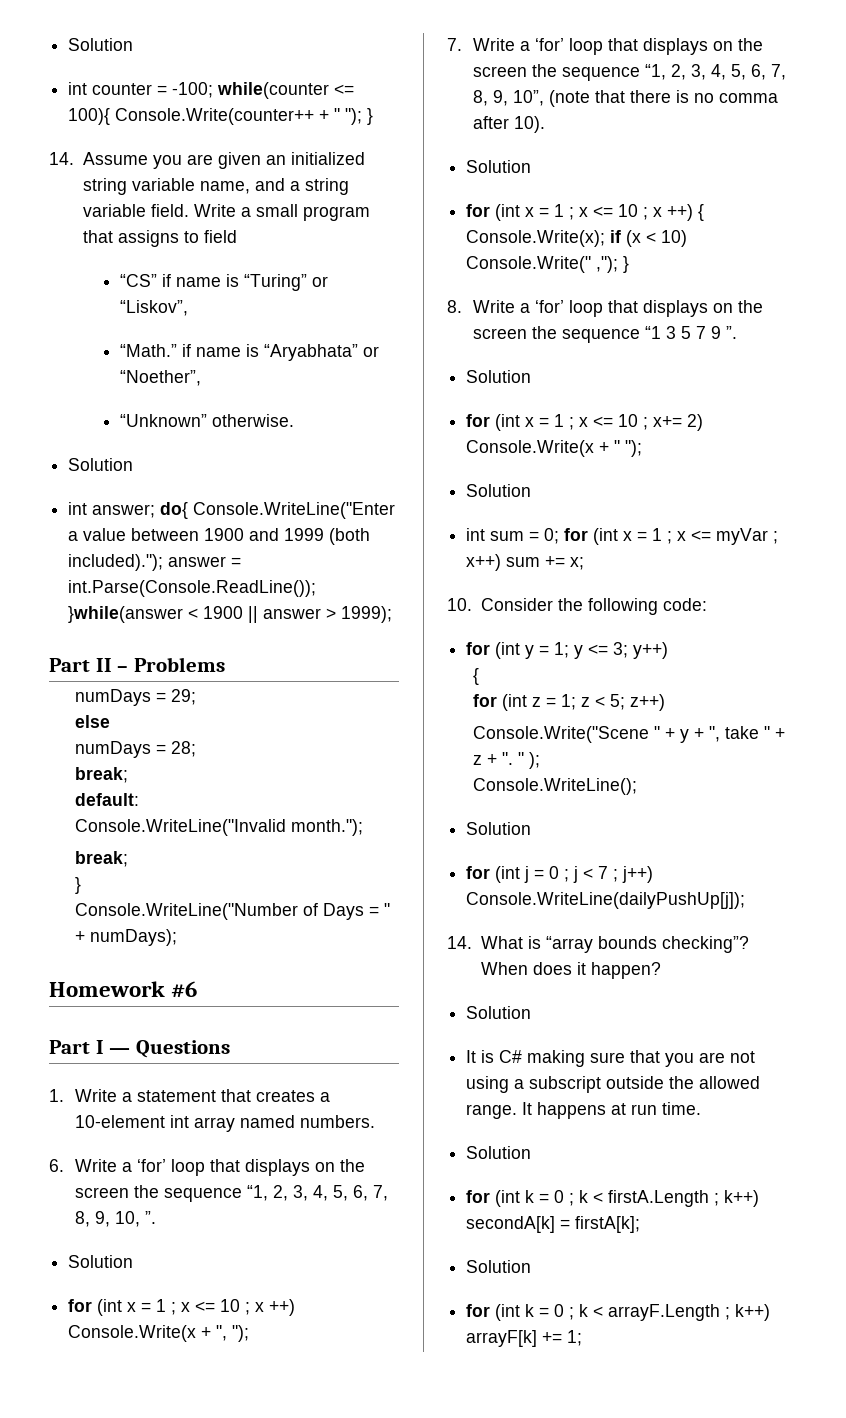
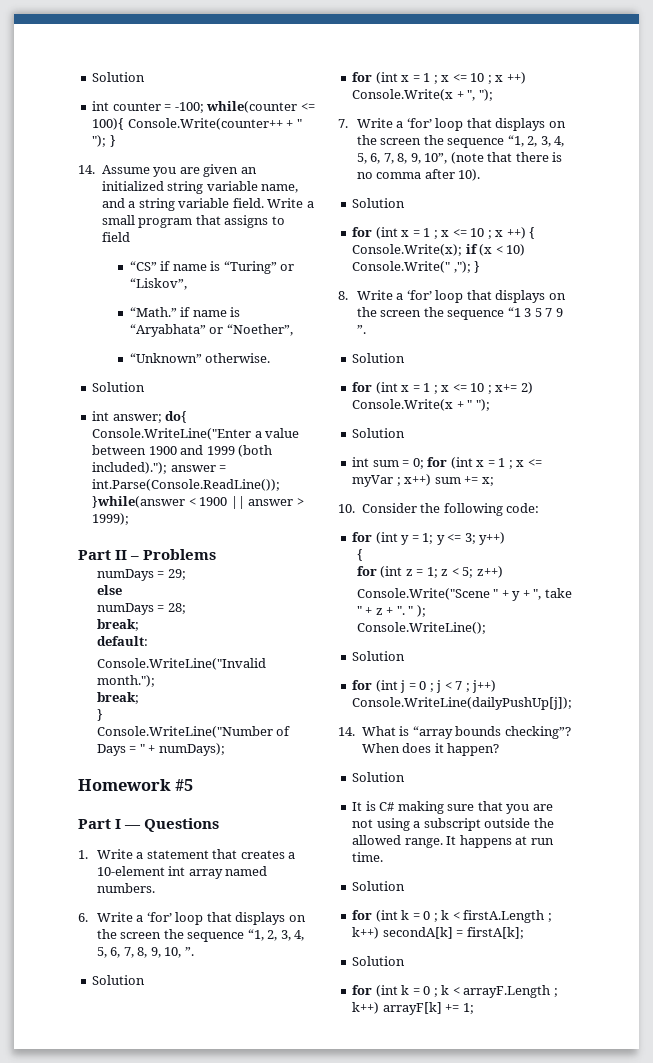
- Homework #6
+ Homework #5

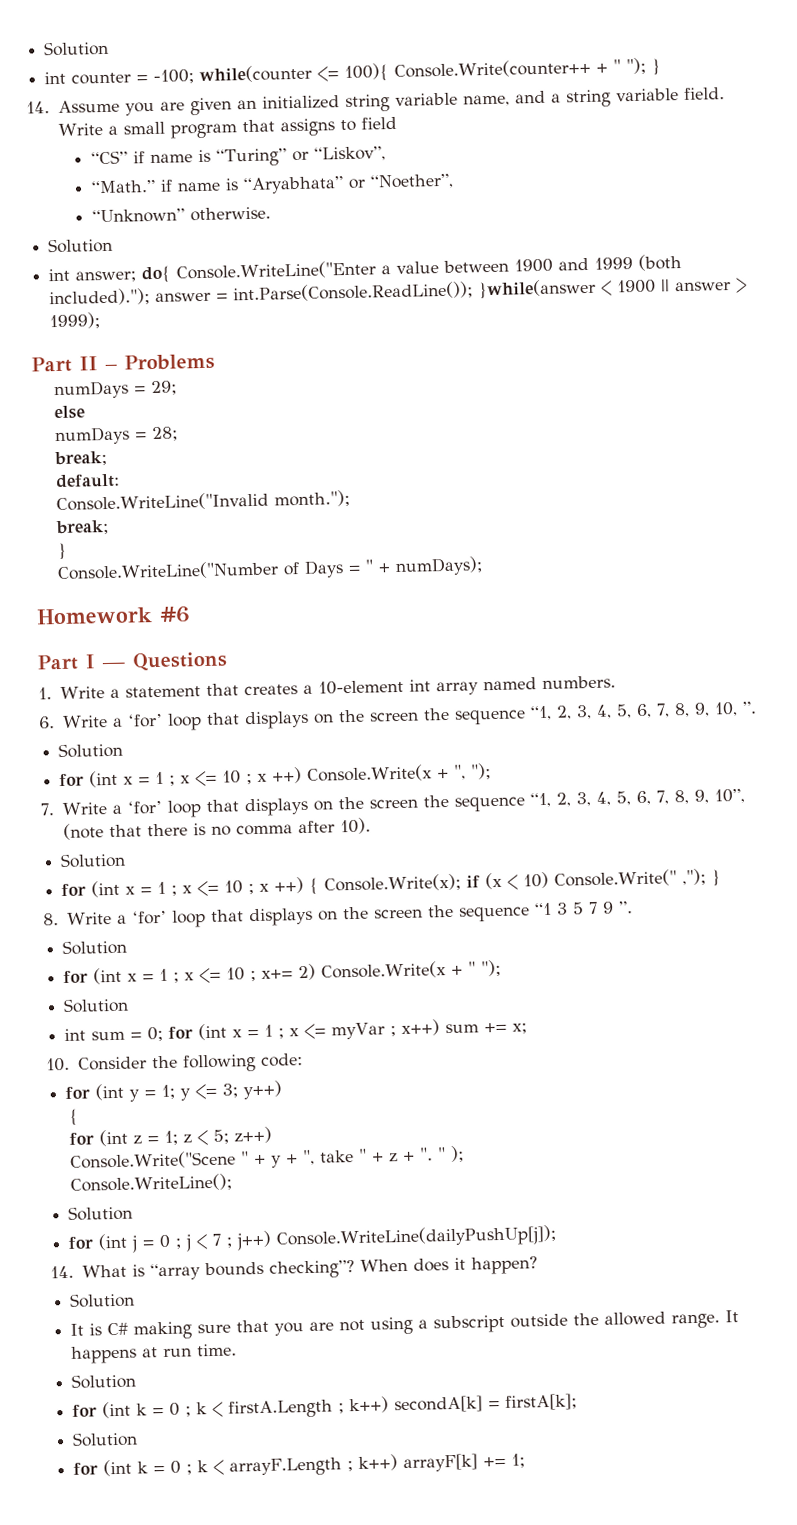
- Homework #5
+ Homework #6

